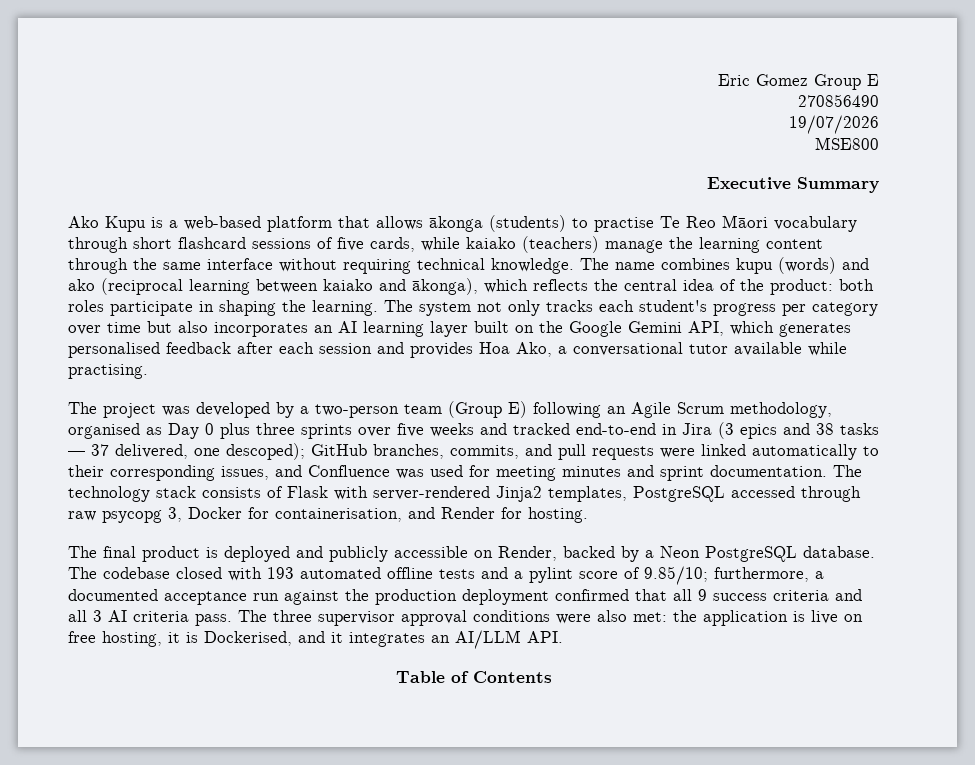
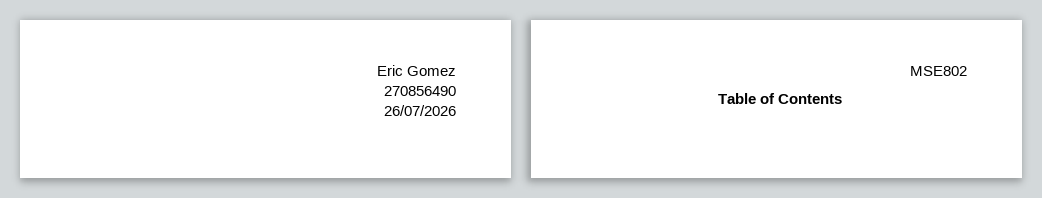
- Eric Gomez Group E
+ Eric Gomez
- 19/07/2026
- MSE800
- Executive Summary
- Ako Kupu is a web-based platform that allows ākonga (students) to practise Te Reo Māori vocabulary through short flashcard sessions of five cards, while kaiako (teachers) manage the learning content through the same interface without requiring technical knowledge. The name combines kupu (words) and ako (reciprocal learning between kaiako and ākonga), which reflects the central idea of the product: both roles participate in shaping the learning. The system not only tracks each student's progress per category over time but also incorporates an AI learning layer built on the Google Gemini API, which generates personalised feedback after each session and provides Hoa Ako, a conversational tutor available while practising.
- The project was developed by a two-person team (Group E) following an Agile Scrum methodology, organised as Day 0 plus three sprints over five weeks and tracked end-to-end in Jira (3 epics and 38 tasks — 37 delivered, one descoped); GitHub branches, commits, and pull requests were linked automatically to their corresponding issues, and Confluence was used for meeting minutes and sprint documentation. The technology stack consists of Flask with server-rendered Jinja2 templates, PostgreSQL accessed through raw psycopg 3, Docker for containerisation, and Render for hosting.
- The final product is deployed and publicly accessible on Render, backed by a Neon PostgreSQL database. The codebase closed with 193 automated offline tests and a pylint score of 9.85/10; furthermore, a documented acceptance run against the production deployment confirmed that all 9 success criteria and all 3 AI criteria pass. The three supervisor approval conditions were also met: the application is live on free hosting, it is Dockerised, and it integrates an AI/LLM API.
+ 26/07/2026
+ MSE802

